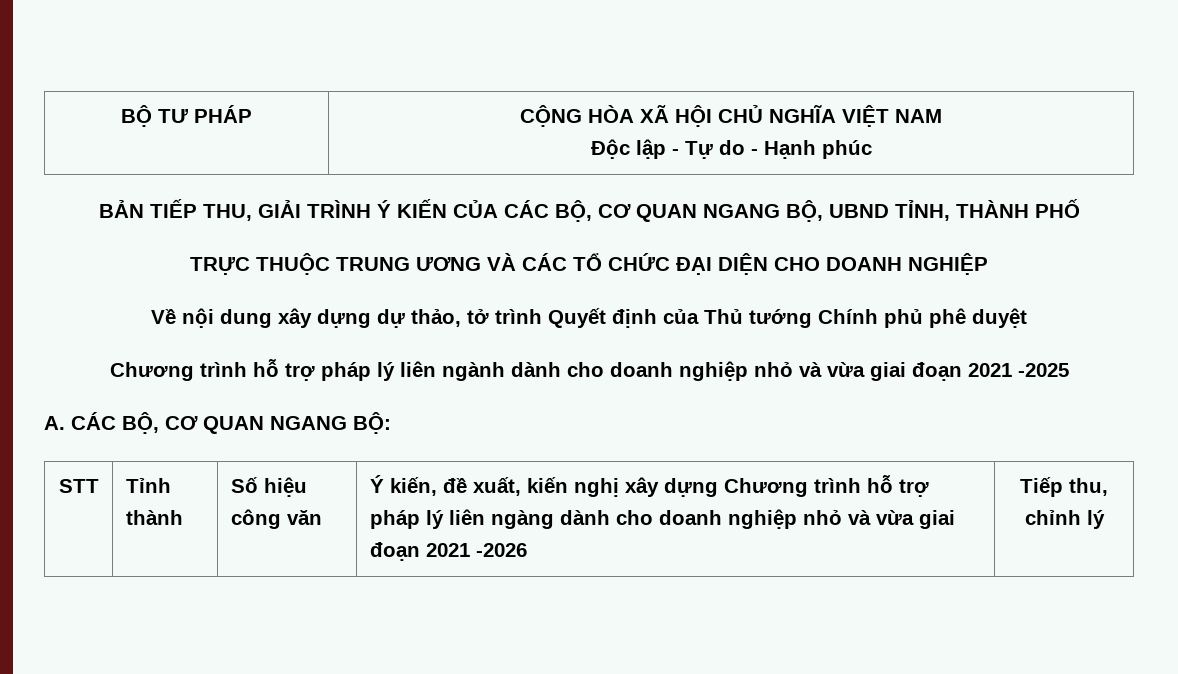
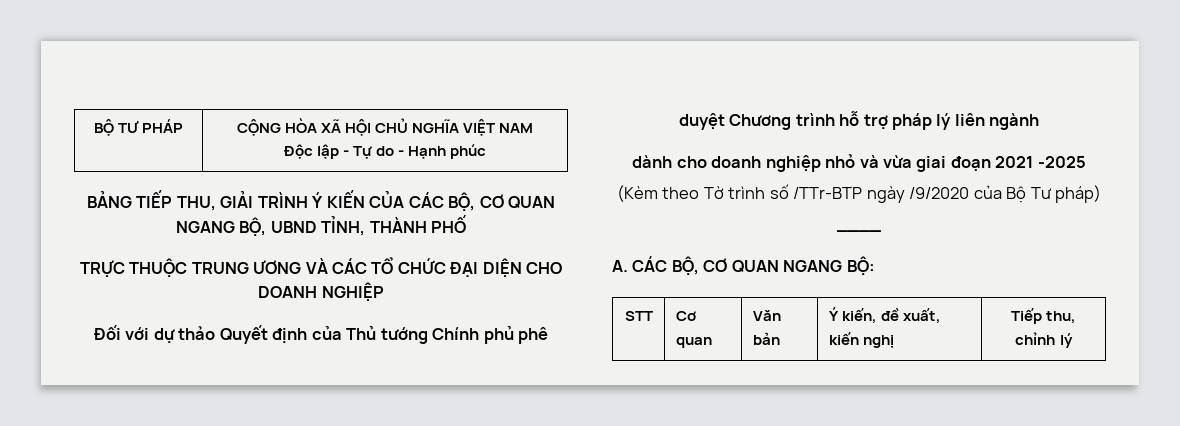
- BẢN TIẾP THU, GIẢI TRÌNH Ý KIẾN CỦA CÁC BỘ, CƠ QUAN NGANG BỘ, UBND TỈNH, THÀNH PHỐ
+ BẢNG TIẾP THU, GIẢI TRÌNH Ý KIẾN CỦA CÁC BỘ, CƠ QUAN NGANG BỘ, UBND TỈNH, THÀNH PHỐ
- Về nội dung xây dựng dự thảo, tở trình Quyết định của Thủ tướng Chính phủ phê duyệt
- Chương trình hỗ trợ pháp lý liên ngành dành cho doanh nghiệp nhỏ và vừa giai đoạn 2021 -2025
+ Đối với dự thảo Quyết định của Thủ tướng Chính phủ phê duyệt Chương trình hỗ trợ pháp lý liên ngành
+ dành cho doanh nghiệp nhỏ và vừa giai đoạn 2021 -2025
+ (Kèm theo Tờ trình số /TTr-BTP ngày /9/2020 của Bộ Tư pháp)
+ ____
- STT | Tỉnh thành | Số hiệu công văn | Ý kiến, đề xuất, kiến nghị xây dựng Chương trình hỗ trợ pháp lý liên ngàng dành cho doanh nghiệp nhỏ và vừa giai đoạn 2021 -2026 | Tiếp thu, chỉnh lý
+ STT | Cơ quan | Văn bản | Ý kiến, đề xuất, kiến nghị | Tiếp thu, chỉnh lý

